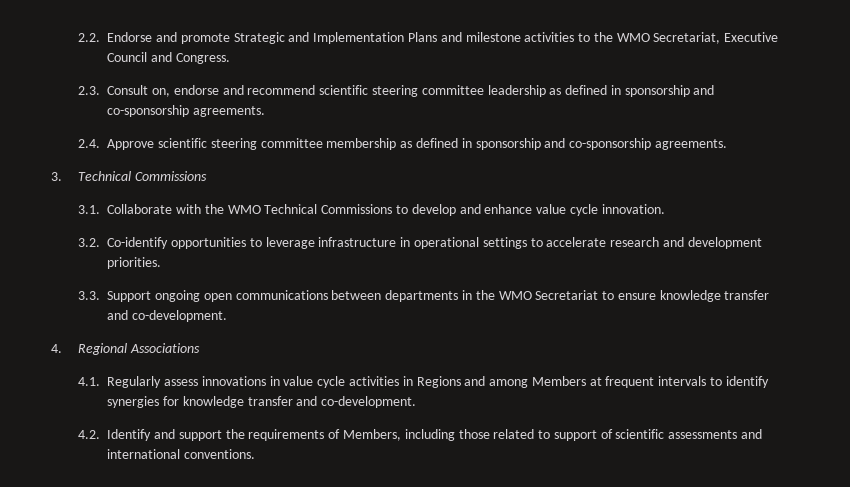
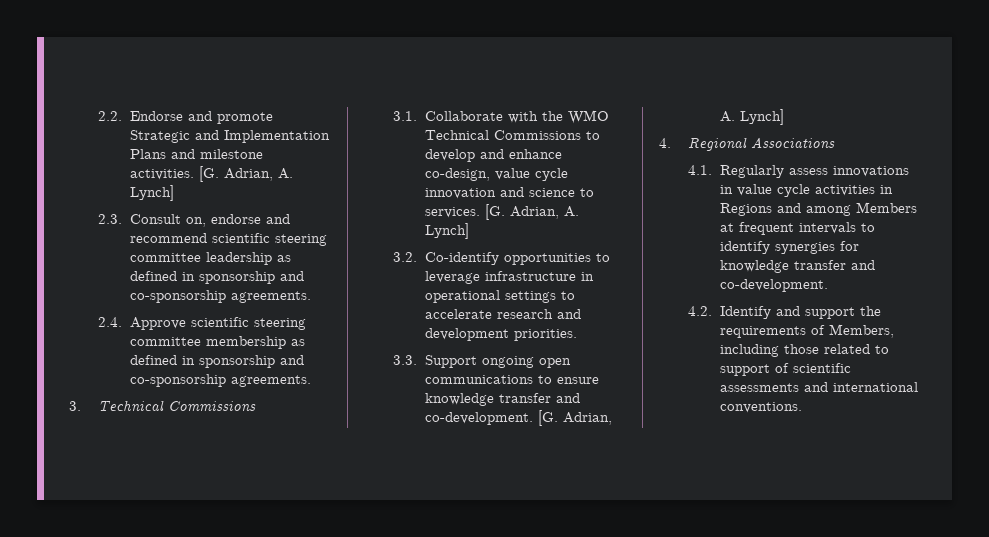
- 2.2. Endorse and promote Strategic and Implementation Plans and milestone activities to the WMO Secretariat, Executive Council and Congress.
+ 2.2. Endorse and promote Strategic and Implementation Plans and milestone activities. [G. Adrian, A. Lynch]
- 3.1. Collaborate with the WMO Technical Commissions to develop and enhance value cycle innovation.
+ 3.1. Collaborate with the WMO Technical Commissions to develop and enhance co-design, value cycle innovation and science to services. [G. Adrian, A. Lynch]
- 3.3. Support ongoing open communications between departments in the WMO Secretariat to ensure knowledge transfer and co-development.
+ 3.3. Support ongoing open communications to ensure knowledge transfer and co-development. [G. Adrian, A. Lynch]

